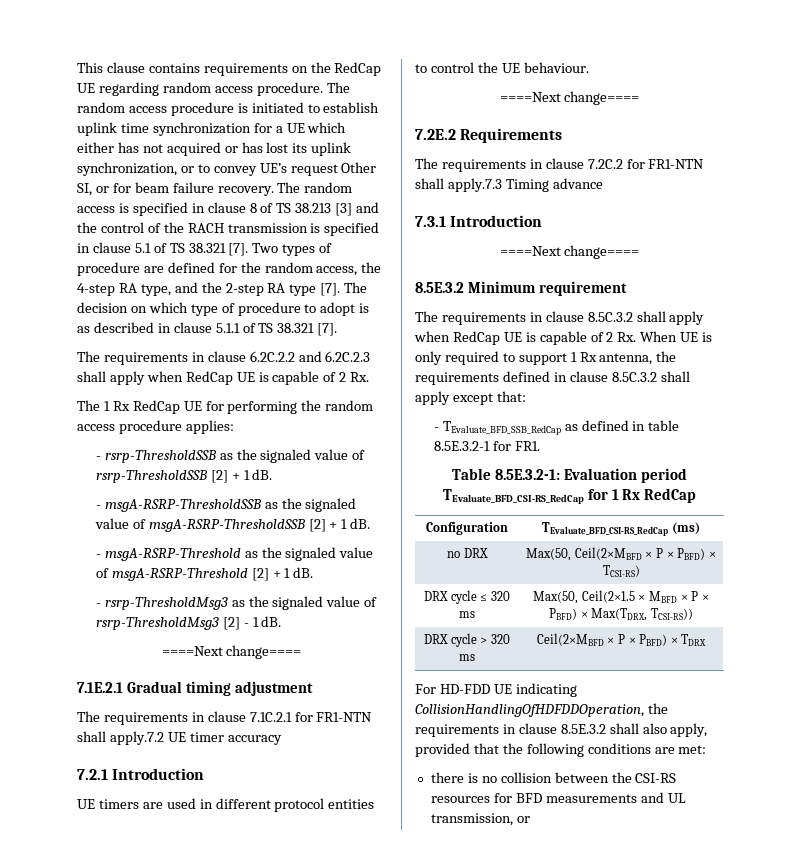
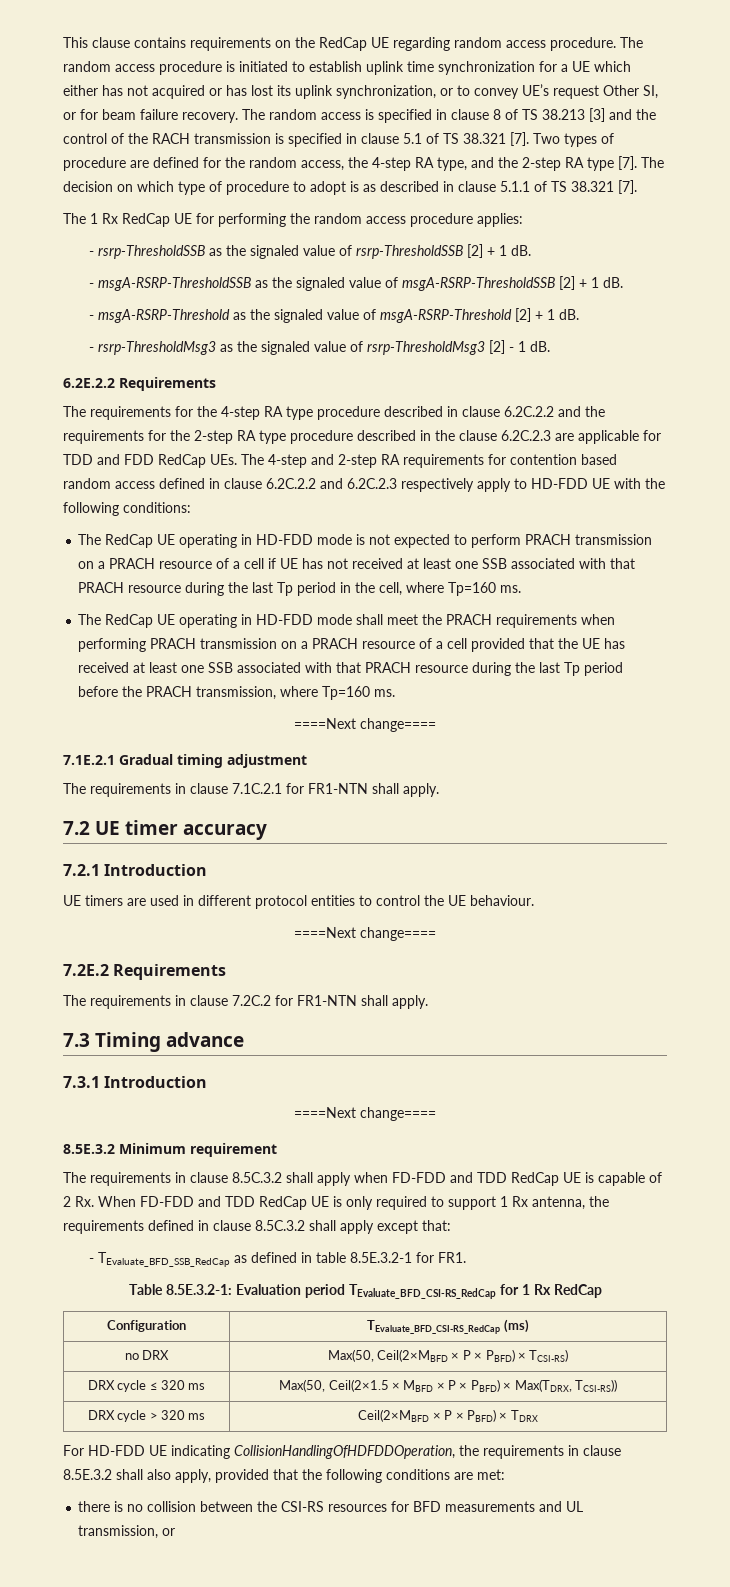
- The requirements in clause 6.2C.2.2 and 6.2C.2.3 shall apply when RedCap UE is capable of 2 Rx.
+ 6.2E.2.2 Requirements
+ The requirements for the 4-step RA type procedure described in clause 6.2C.2.2 and the requirements for the 2-step RA type procedure described in the clause 6.2C.2.3 are applicable for TDD and FDD RedCap UEs. The 4-step and 2-step RA requirements for contention based random access defined in clause 6.2C.2.2 and 6.2C.2.3 respectively apply to HD-FDD UE with the following conditions:
+ The RedCap UE operating in HD-FDD mode is not expected to perform PRACH transmission on a PRACH resource of a cell if UE has not received at least one SSB associated with that PRACH resource during the last Tp period in the cell, where Tp=160 ms.
+ The RedCap UE operating in HD-FDD mode shall meet the PRACH requirements when performing PRACH transmission on a PRACH resource of a cell provided that the UE has received at least one SSB associated with that PRACH resource during the last Tp period before the PRACH transmission, where Tp=160 ms.
- The requirements in clause 7.1C.2.1 for FR1-NTN shall apply.7.2 UE timer accuracy
+ The requirements in clause 7.1C.2.1 for FR1-NTN shall apply.
+ 7.2 UE timer accuracy
- The requirements in clause 7.2C.2 for FR1-NTN shall apply.7.3 Timing advance
+ The requirements in clause 7.2C.2 for FR1-NTN shall apply.
+ 7.3 Timing advance
- The requirements in clause 8.5C.3.2 shall apply when RedCap UE is capable of 2 Rx. When UE is only required to support 1 Rx antenna, the requirements defined in clause 8.5C.3.2 shall apply except that:
+ The requirements in clause 8.5C.3.2 shall apply when FD-FDD and TDD RedCap UE is capable of 2 Rx. When FD-FDD and TDD RedCap UE is only required to support 1 Rx antenna, the requirements defined in clause 8.5C.3.2 shall apply except that:

